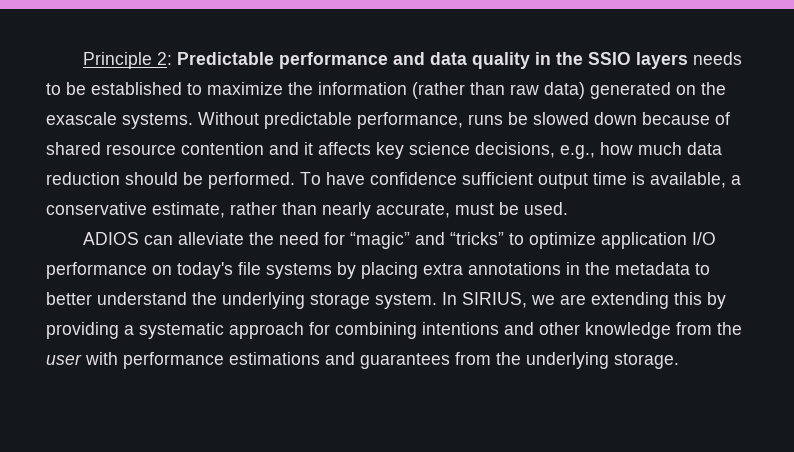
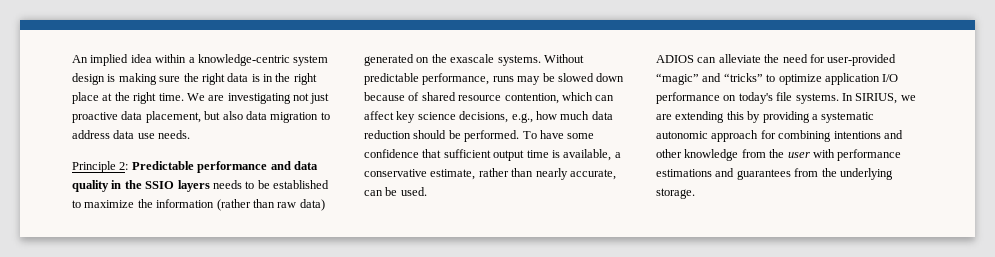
+ An implied idea within a knowledge-centric system design is making sure the right data is in the right place at the right time. We are investigating not just proactive data placement, but also data migration to address data use needs.
- Without predictable performance, runs be slowed down because of shared resource contention and it affects key science decisions, e.g., how much data reduction should be performed.
+ Without predictable performance, runs may be slowed down because of shared resource contention, which can affect key science decisions, e.g., how much data reduction should be performed.
- To have confidence sufficient output time is available, a conservative estimate, rather than nearly accurate, must be used.
+ To have some confidence that sufficient output time is available, a conservative estimate, rather than nearly accurate, can be used.
- ADIOS can alleviate the need for “magic” and “tricks” to optimize application I/O performance on today's file systems by placing extra annotations in the metadata to better understand the underlying storage system.
+ ADIOS can alleviate the need for user-provided “magic” and “tricks” to optimize application I/O performance on today's file systems.
- In SIRIUS, we are extending this by providing a systematic approach for combining intentions and other knowledge from the user with performance estimations and guarantees from the underlying storage.
+ In SIRIUS, we are extending this by providing a systematic autonomic approach for combining intentions and other knowledge from the user with performance estimations and guarantees from the underlying storage.

